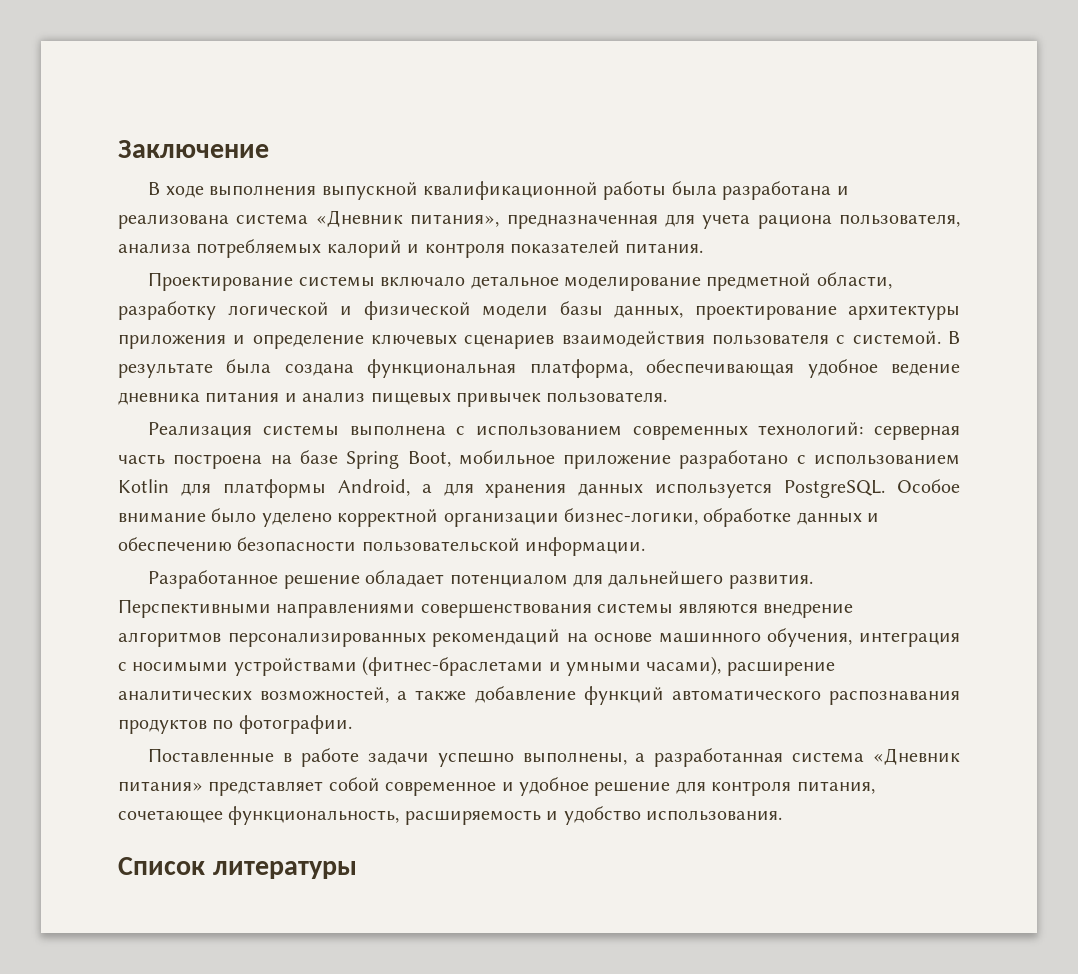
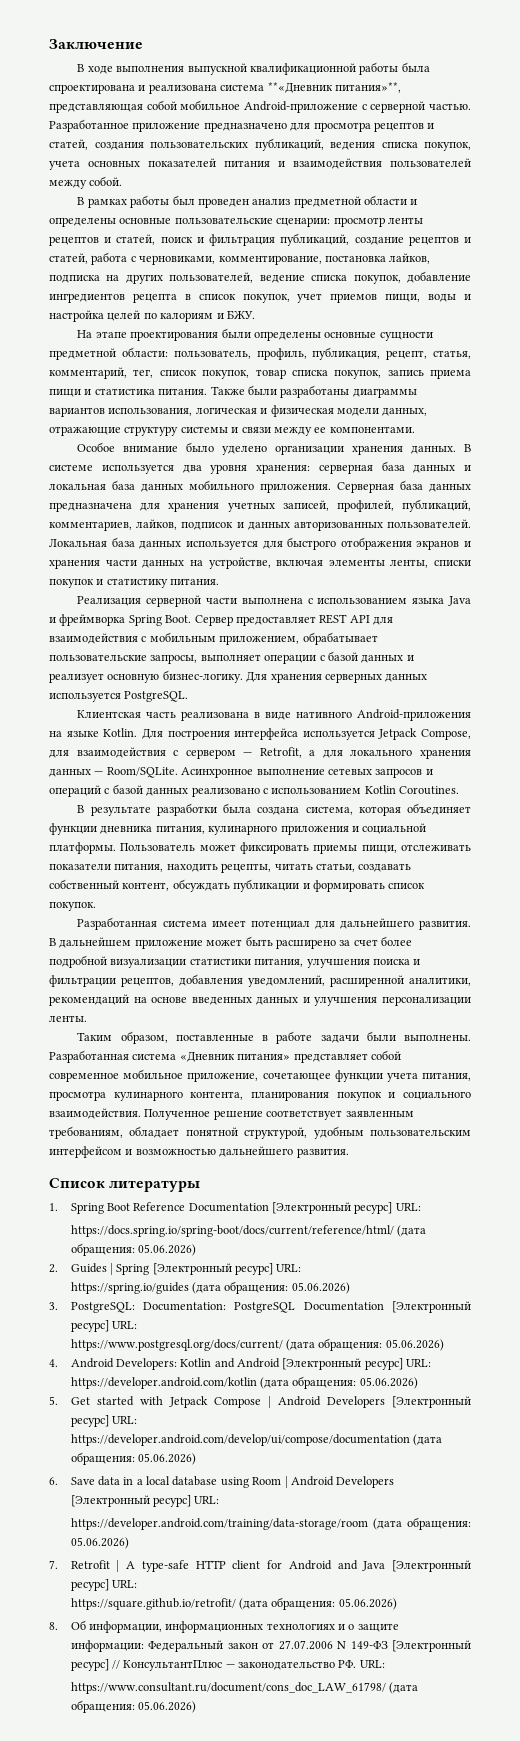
- В ходе выполнения выпускной квалификационной работы была разработана и реализована система «Дневник питания», предназначенная для учета рациона пользователя, анализа потребляемых калорий и контроля показателей питания.
- Проектирование системы включало детальное моделирование предметной области, разработку логической и физической модели базы данных, проектирование архитектуры приложения и определение ключевых сценариев взаимодействия пользователя с системой. В результате была создана функциональная платформа, обеспечивающая удобное ведение дневника питания и анализ пищевых привычек пользователя.
- Реализация системы выполнена с использованием современных технологий: серверная часть построена на базе Spring Boot, мобильное приложение разработано с использованием Kotlin для платформы Android, а для хранения данных используется PostgreSQL. Особое внимание было уделено корректной организации бизнес-логики, обработке данных и обеспечению безопасности пользовательской информации.
- Разработанное решение обладает потенциалом для дальнейшего развития. Перспективными направлениями совершенствования системы являются внедрение алгоритмов персонализированных рекомендаций на основе машинного обучения, интеграция с носимыми устройствами (фитнес-браслетами и умными часами), расширение аналитических возможностей, а также добавление функций автоматического распознавания продуктов по фотографии.
- Поставленные в работе задачи успешно выполнены, а разработанная система «Дневник питания» представляет собой современное и удобное решение для контроля питания, сочетающее функциональность, расширяемость и удобство использования.
+ В ходе выполнения выпускной квалификационной работы была спроектирована и реализована система **«Дневник питания»**, представляющая собой мобильное Android-приложение с серверной частью. Разработанное приложение предназначено для просмотра рецептов и статей, создания пользовательских публикаций, ведения списка покупок, учета основных показателей питания и взаимодействия пользователей между собой.
+ В рамках работы был проведен анализ предметной области и определены основные пользовательские сценарии: просмотр ленты рецептов и статей, поиск и фильтрация публикаций, создание рецептов и статей, работа с черновиками, комментирование, постановка лайков, подписка на других пользователей, ведение списка покупок, добавление ингредиентов рецепта в список покупок, учет приемов пищи, воды и настройка целей по калориям и БЖУ.
+ На этапе проектирования были определены основные сущности предметной области: пользователь, профиль, публикация, рецепт, статья, комментарий, тег, список покупок, товар списка покупок, запись приема пищи и статистика питания. Также были разработаны диаграммы вариантов использования, логическая и физическая модели данных, отражающие структуру системы и связи между ее компонентами.
+ Особое внимание было уделено организации хранения данных. В системе используется два уровня хранения: серверная база данных и локальная база данных мобильного приложения. Серверная база данных предназначена для хранения учетных записей, профилей, публикаций, комментариев, лайков, подписок и данных авторизованных пользователей. Локальная база данных используется для быстрого отображения экранов и хранения части данных на устройстве, включая элементы ленты, списки покупок и статистику питания.
+ Реализация серверной части выполнена с использованием языка Java и фреймворка Spring Boot. Сервер предоставляет REST API для взаимодействия с мобильным приложением, обрабатывает пользовательские запросы, выполняет операции с базой данных и реализует основную бизнес-логику. Для хранения серверных данных используется PostgreSQL.
+ Клиентская часть реализована в виде нативного Android-приложения на языке Kotlin. Для построения интерфейса используется Jetpack Compose, для взаимодействия с сервером — Retrofit, а для локального хранения данных — Room/SQLite. Асинхронное выполнение сетевых запросов и операций с базой данных реализовано с использованием Kotlin Coroutines.
+ В результате разработки была создана система, которая объединяет функции дневника питания, кулинарного приложения и социальной платформы. Пользователь может фиксировать приемы пищи, отслеживать показатели питания, находить рецепты, читать статьи, создавать собственный контент, обсуждать публикации и формировать список покупок.
+ Разработанная система имеет потенциал для дальнейшего развития. В дальнейшем приложение может быть расширено за счет более подробной визуализации статистики питания, улучшения поиска и фильтрации рецептов, добавления уведомлений, расширенной аналитики, рекомендаций на основе введенных данных и улучшения персонализации ленты.
+ Таким образом, поставленные в работе задачи были выполнены. Разработанная система «Дневник питания» представляет собой современное мобильное приложение, сочетающее функции учета питания, просмотра кулинарного контента, планирования покупок и социального взаимодействия. Полученное решение соответствует заявленным требованиям, обладает понятной структурой, удобным пользовательским интерфейсом и возможностью дальнейшего развития.
  Список литературы
+ 1. Spring Boot Reference Documentation [Электронный ресурс] URL:
+ https://docs.spring.io/spring-boot/docs/current/reference/html/ (дата обращения: 05.06.2026)
+ 2. Guides | Spring [Электронный ресурс] URL:
+ https://spring.io/guides (дата обращения: 05.06.2026)
+ 3. PostgreSQL: Documentation: PostgreSQL Documentation [Электронный ресурс] URL:
+ https://www.postgresql.org/docs/current/ (дата обращения: 05.06.2026)
+ 4. Android Developers: Kotlin and Android [Электронный ресурс] URL: https://developer.android.com/kotlin (дата обращения: 05.06.2026)
+ 5. Get started with Jetpack Compose | Android Developers [Электронный ресурс] URL: https://developer.android.com/develop/ui/compose/documentation (дата обращения: 05.06.2026)
+ 6. Save data in a local database using Room | Android Developers [Электронный ресурс] URL:
+ https://developer.android.com/training/data-storage/room (дата обращения: 05.06.2026)
+ 7. Retrofit | A type-safe HTTP client for Android and Java [Электронный ресурс] URL:
+ https://square.github.io/retrofit/ (дата обращения: 05.06.2026)
+ 8. Об информации, информационных технологиях и о защите информации: Федеральный закон от 27.07.2006 N 149-ФЗ [Электронный ресурс] // КонсультантПлюс — законодательство РФ. URL:
+ https://www.consultant.ru/document/cons_doc_LAW_61798/ (дата обращения: 05.06.2026)

